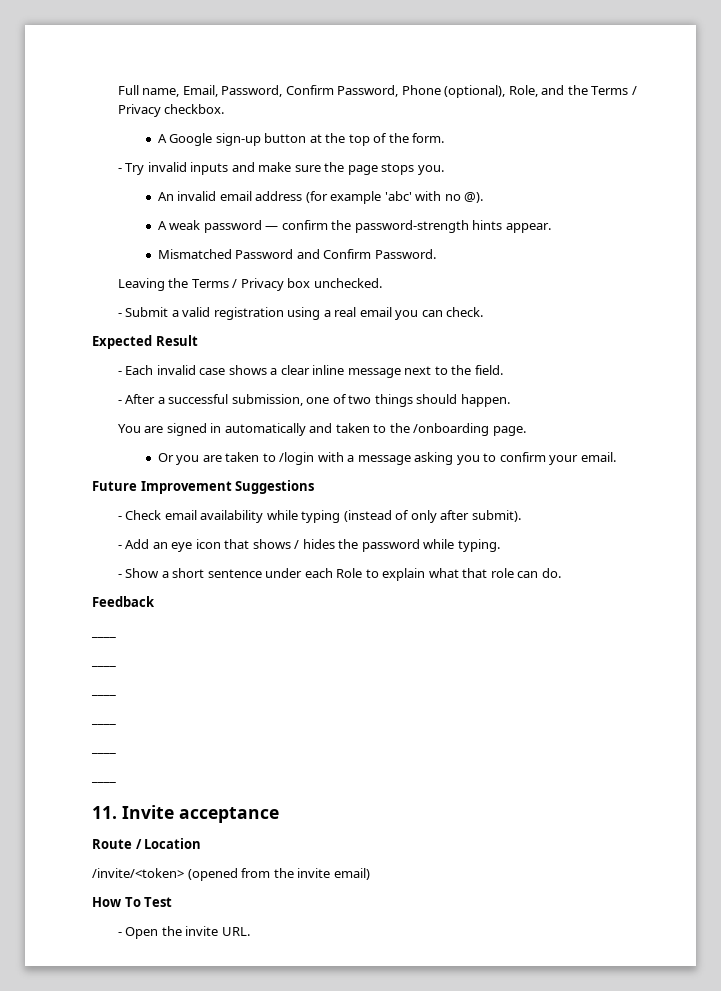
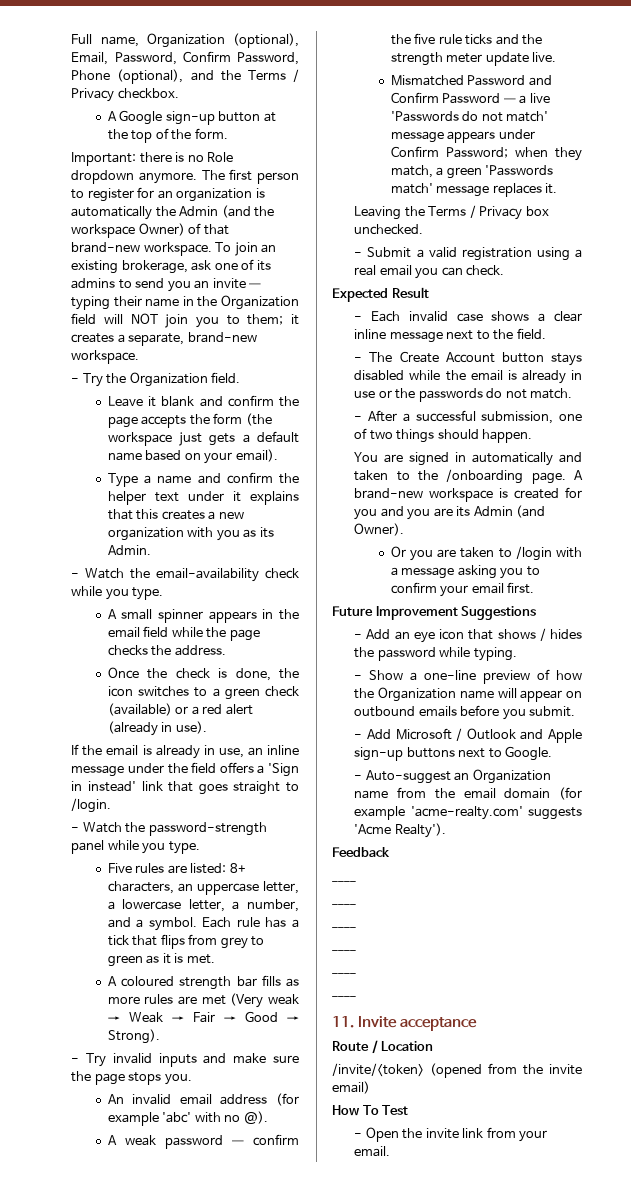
- Full name, Email, Password, Confirm Password, Phone (optional), Role, and the Terms / Privacy checkbox.
+ Full name, Organization (optional), Email, Password, Confirm Password, Phone (optional), and the Terms / Privacy checkbox.
+ Important: there is no Role dropdown anymore. The first person to register for an organization is automatically the Admin (and the workspace Owner) of that brand-new workspace. To join an existing brokerage, ask one of its admins to send you an invite — typing their name in the Organization field will NOT join you to them; it creates a separate, brand-new workspace.
+ - Try the Organization field.
+ Leave it blank and confirm the page accepts the form (the workspace just gets a default name based on your email).
+ Type a name and confirm the helper text under it explains that this creates a new organization with you as its Admin.
+ - Watch the email-availability check while you type.
+ A small spinner appears in the email field while the page checks the address.
+ Once the check is done, the icon switches to a green check (available) or a red alert (already in use).
+ If the email is already in use, an inline message under the field offers a 'Sign in instead' link that goes straight to /login.
+ - Watch the password-strength panel while you type.
+ Five rules are listed: 8+ characters, an uppercase letter, a lowercase letter, a number, and a symbol. Each rule has a tick that flips from grey to green as it is met.
+ A coloured strength bar fills as more rules are met (Very weak → Weak → Fair → Good → Strong).
- A weak password — confirm the password-strength hints appear.
- Mismatched Password and Confirm Password.
+ A weak password — confirm the five rule ticks and the strength meter update live.
+ Mismatched Password and Confirm Password — a live 'Passwords do not match' message appears under Confirm Password; when they match, a green 'Passwords match' message replaces it.
+ - The Create Account button stays disabled while the email is already in use or the passwords do not match.
+ A brand-new workspace is created for you and you are its Admin (and Owner).
- Or you are taken to /login with a message asking you to confirm your email.
+ Or you are taken to /login with a message asking you to confirm your email first.
- - Check email availability while typing (instead of only after submit).
- - Show a short sentence under each Role to explain what that role can do.
+ - Show a one-line preview of how the Organization name will appear on outbound emails before you submit.
+ - Add Microsoft / Outlook and Apple sign-up buttons next to Google.
+ - Auto-suggest an Organization name from the email domain (for example 'acme-realty.com' suggests 'Acme Realty').
- - Open the invite URL.
+ - Open the invite link from your email.

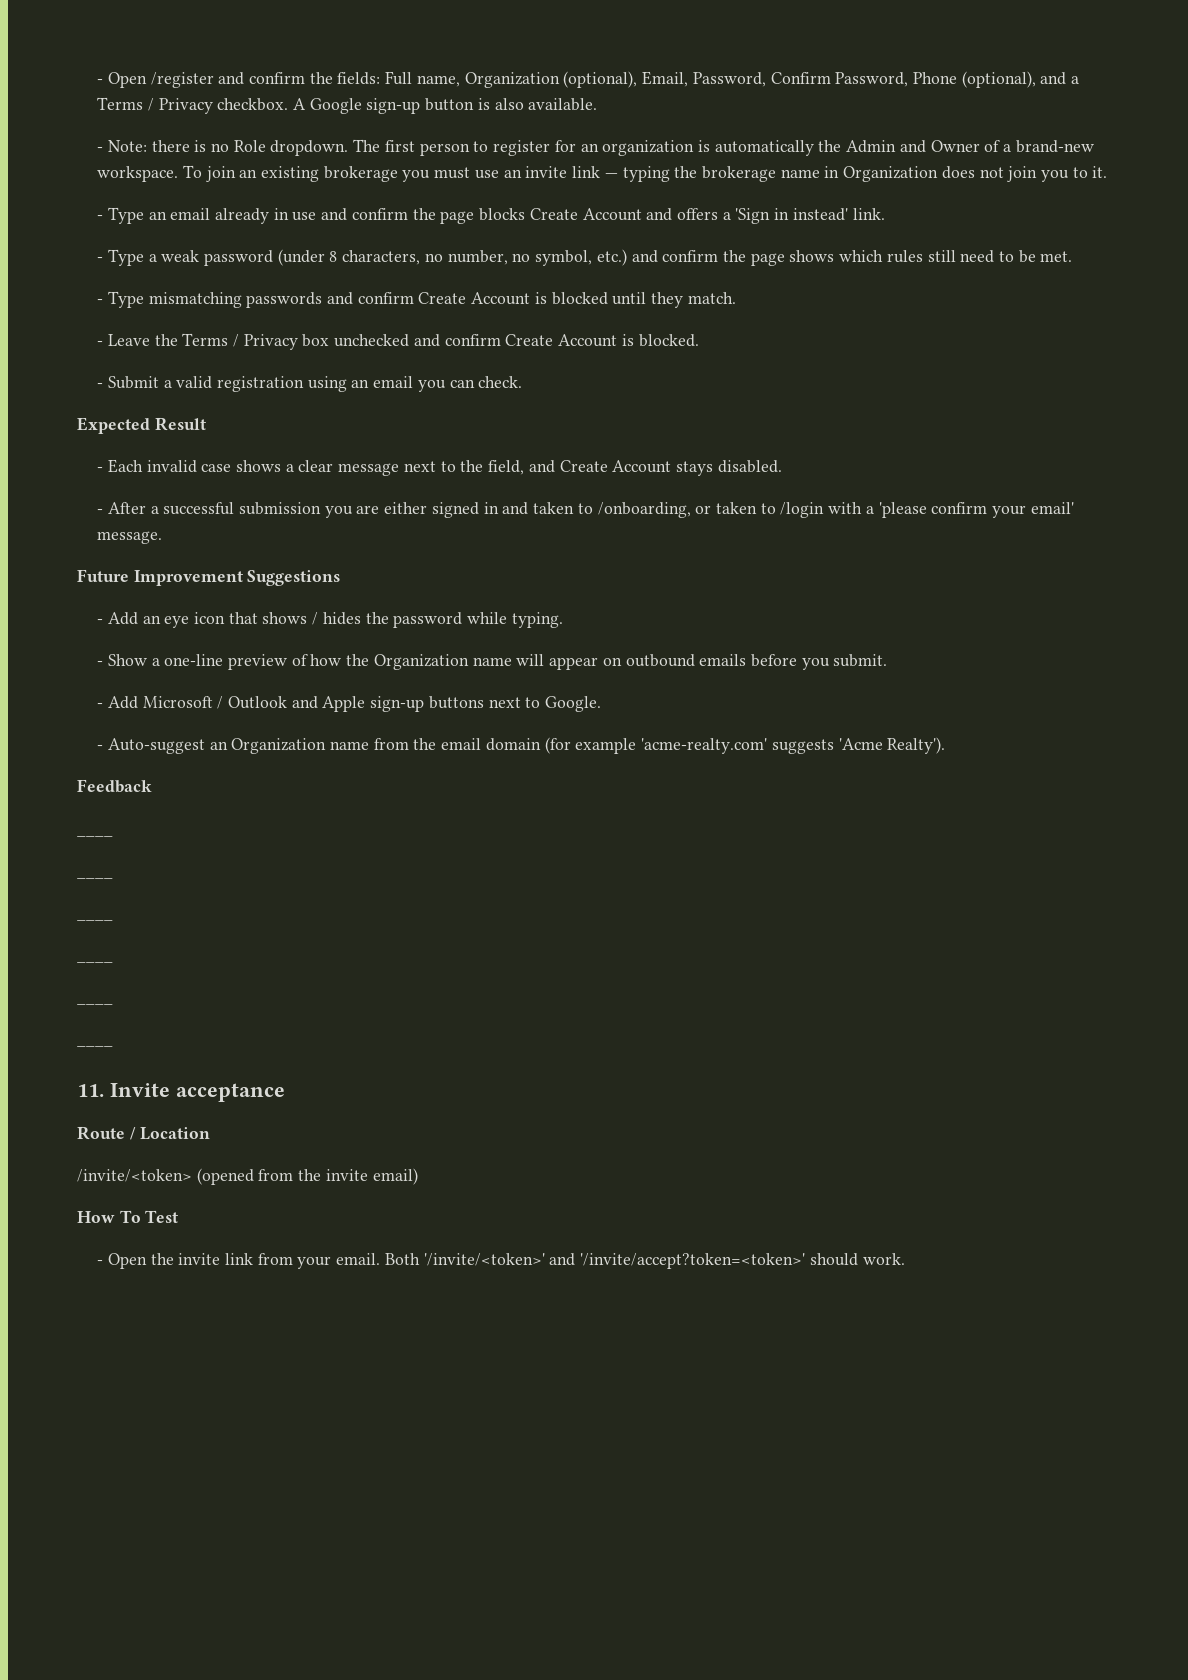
- Full name, Organization (optional), Email, Password, Confirm Password, Phone (optional), and the Terms / Privacy checkbox.
- A Google sign-up button at the top of the form.
- Important: there is no Role dropdown anymore.
+ - Open /register and confirm the fields: Full name, Organization (optional), Email, Password, Confirm Password, Phone (optional), and a Terms / Privacy checkbox. A Google sign-up button is also available.
+ - Note: there is no Role dropdown.
- The first person to register for an organization is automatically the Admin (and the workspace Owner) of that brand-new workspace.
+ The first person to register for an organization is automatically the Admin and Owner of a brand-new workspace.
- To join an existing brokerage, ask one of its admins to send you an invite — typing their name in the Organization field will NOT join you to them; it creates a separate, brand-new workspace.
- - Try the Organization field.
- Leave it blank and confirm the page accepts the form (the workspace just gets a default name based on your email).
- Type a name and confirm the helper text under it explains that this creates a new organization with you as its Admin.
- - Watch the email-availability check while you type.
- A small spinner appears in the email field while the page checks the address.
- Once the check is done, the icon switches to a green check (available) or a red alert (already in use).
- If the email is already in use, an inline message under the field offers a 'Sign in instead' link that goes straight to /login.
- - Watch the password-strength panel while you type.
- Five rules are listed: 8+ characters, an uppercase letter, a lowercase letter, a number, and a symbol. Each rule has a tick that flips from grey to green as it is met.
- A coloured strength bar fills as more rules are met (Very weak → Weak → Fair → Good → Strong).
- - Try invalid inputs and make sure the page stops you.
- An invalid email address (for example 'abc' with no @).
- A weak password — confirm the five rule ticks and the strength meter update live.
- Mismatched Password and Confirm Password — a live 'Passwords do not match' message appears under Confirm Password; when they match, a green 'Passwords match' message replaces it.
- Leaving the Terms / Privacy box unchecked.
+ To join an existing brokerage you must use an invite link — typing the brokerage name in Organization does not join you to it.
+ - Type an email already in use and confirm the page blocks Create Account and offers a 'Sign in instead' link.
+ - Type a weak password (under 8 characters, no number, no symbol, etc.) and confirm the page shows which rules still need to be met.
+ - Type mismatching passwords and confirm Create Account is blocked until they match.
+ - Leave the Terms / Privacy box unchecked and confirm Create Account is blocked.
- - Submit a valid registration using a real email you can check.
+ - Submit a valid registration using an email you can check.
- - Each invalid case shows a clear inline message next to the field.
- - The Create Account button stays disabled while the email is already in use or the passwords do not match.
- - After a successful submission, one of two things should happen.
- You are signed in automatically and taken to the /onboarding page. A brand-new workspace is created for you and you are its Admin (and Owner).
- Or you are taken to /login with a message asking you to confirm your email first.
+ - Each invalid case shows a clear message next to the field, and Create Account stays disabled.
+ - After a successful submission you are either signed in and taken to /onboarding, or taken to /login with a 'please confirm your email' message.
+ Both '/invite/<token>' and '/invite/accept?token=<token>' should work.

